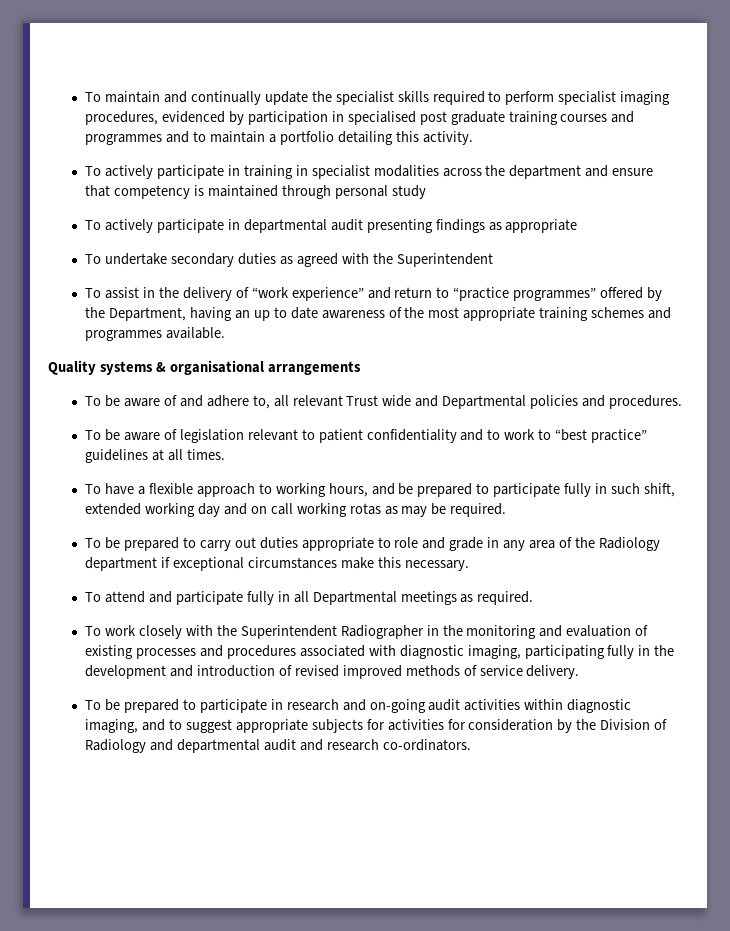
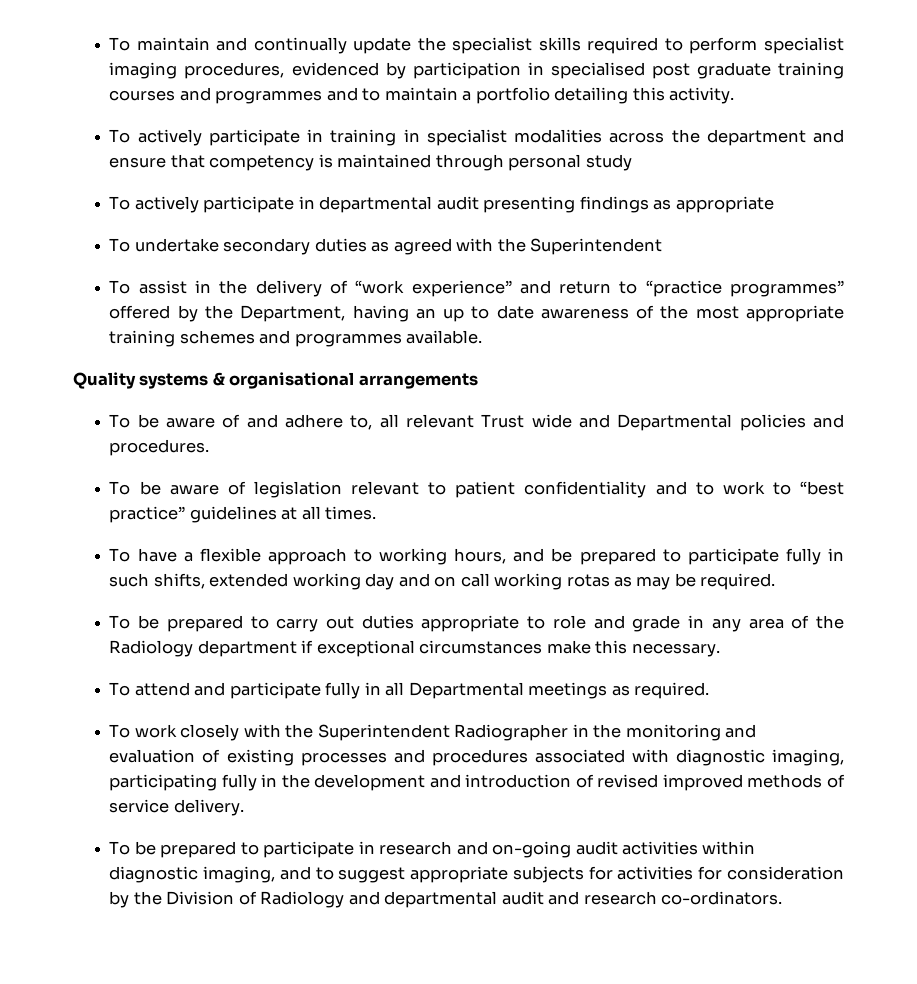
- To have a flexible approach to working hours, and be prepared to participate fully in such shift, extended working day and on call working rotas as may be required.
+ To have a flexible approach to working hours, and be prepared to participate fully in such shifts, extended working day and on call working rotas as may be required.

